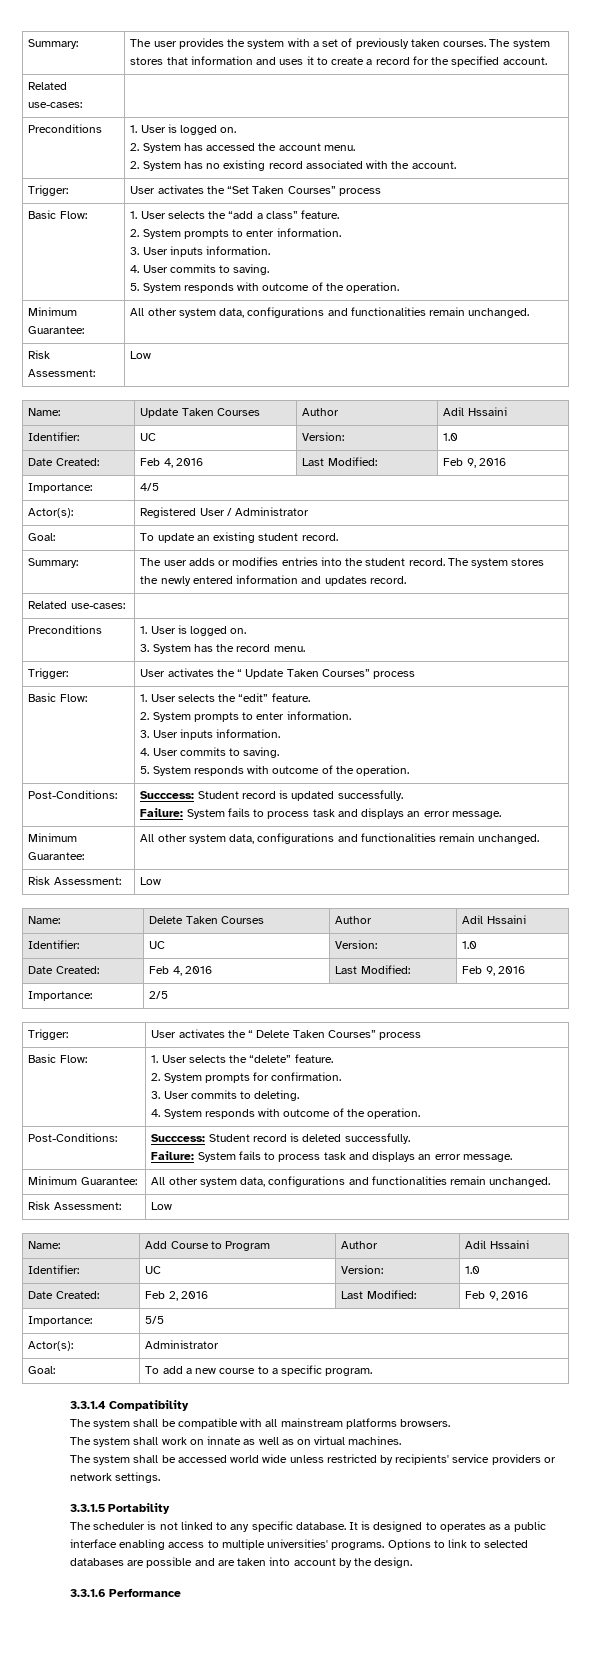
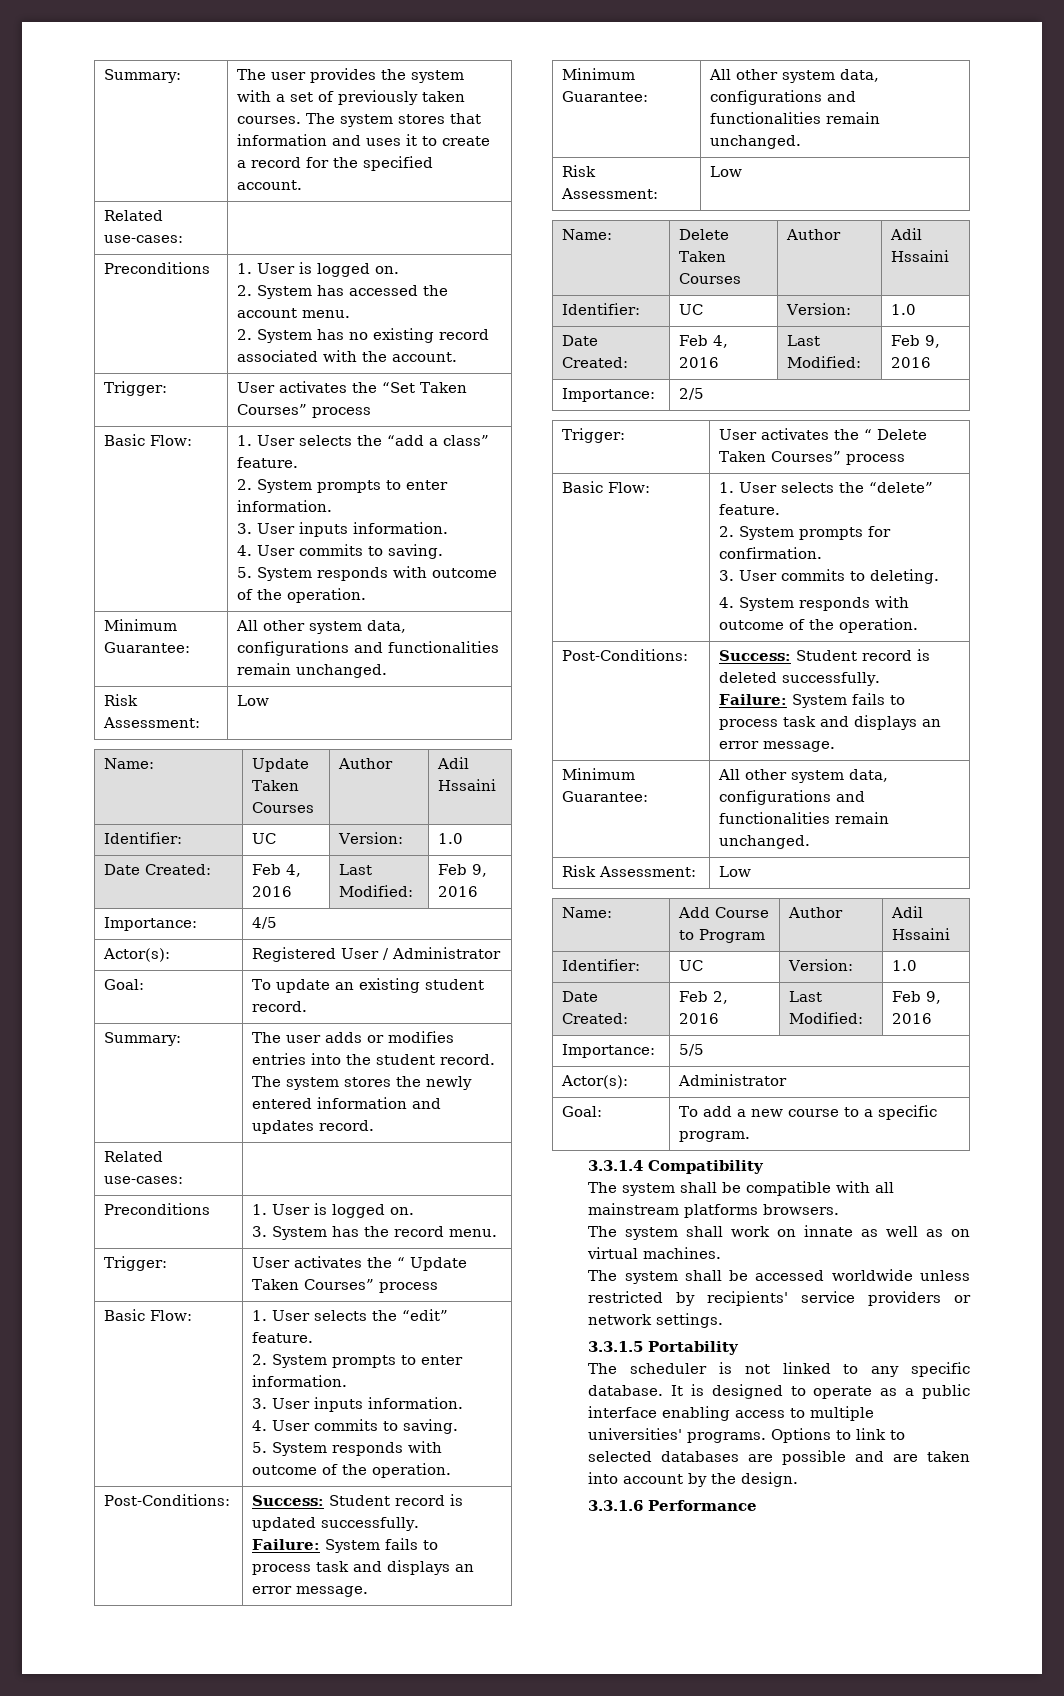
- Post-Conditions: | Succcess: Student record is updated successfully.
+ Post-Conditions: | Success: Student record is updated successfully.
- Post-Conditions: | Succcess: Student record is deleted successfully.
+ Post-Conditions: | Success: Student record is deleted successfully.
- The system shall be accessed world wide unless restricted by recipients' service providers or network settings.
+ The system shall be accessed worldwide unless restricted by recipients' service providers or network settings.
- It is designed to operates as a public interface enabling access to multiple universities' programs.
+ It is designed to operate as a public interface enabling access to multiple universities' programs.

